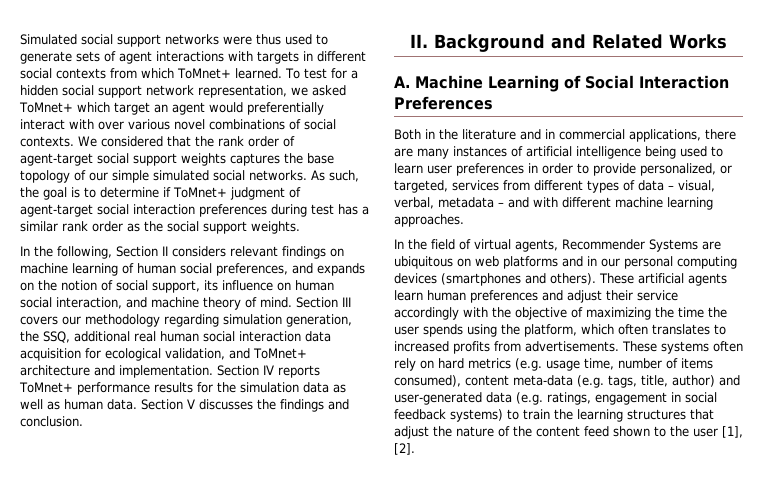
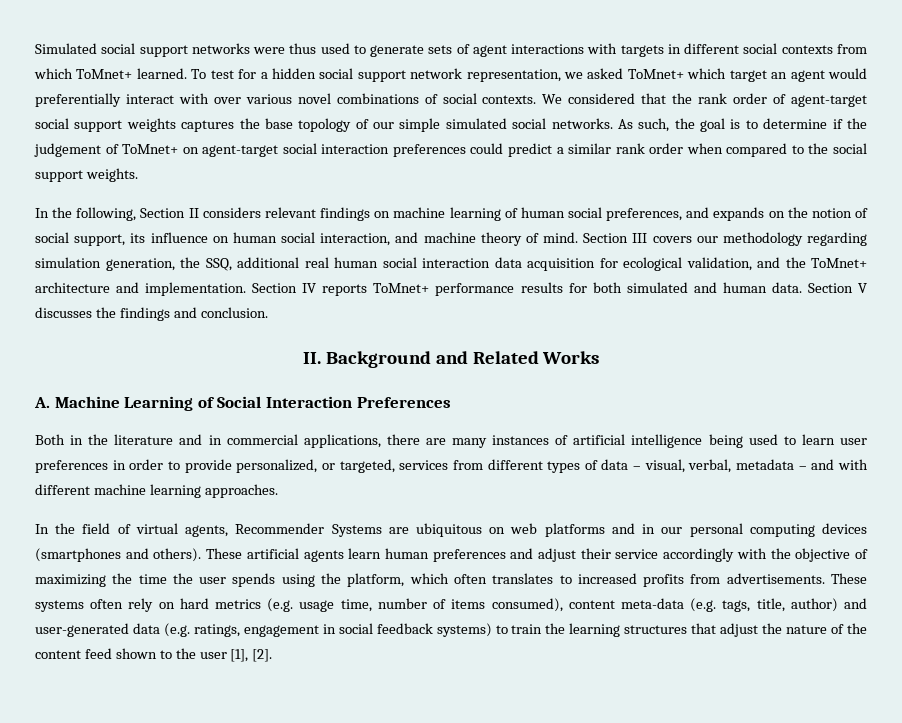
- As such, the goal is to determine if ToMnet+ judgment of agent-target social interaction preferences during test has a similar rank order as the social support weights.
+ As such, the goal is to determine if the judgement of ToMnet+ on agent-target social interaction preferences could predict a similar rank order when compared to the social support weights.
- Section III covers our methodology regarding simulation generation, the SSQ, additional real human social interaction data acquisition for ecological validation, and ToMnet+ architecture and implementation.
+ Section III covers our methodology regarding simulation generation, the SSQ, additional real human social interaction data acquisition for ecological validation, and the ToMnet+ architecture and implementation.
- Section IV reports ToMnet+ performance results for the simulation data as well as human data.
+ Section IV reports ToMnet+ performance results for both simulated and human data.

